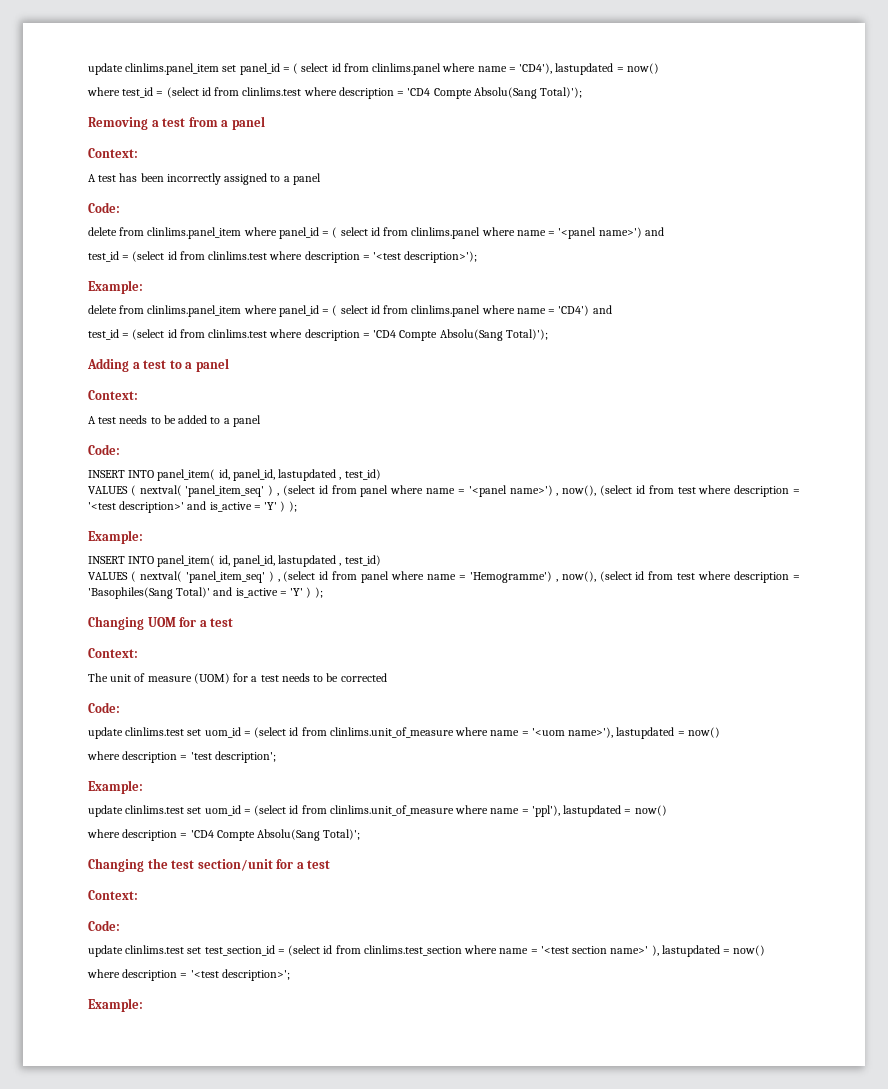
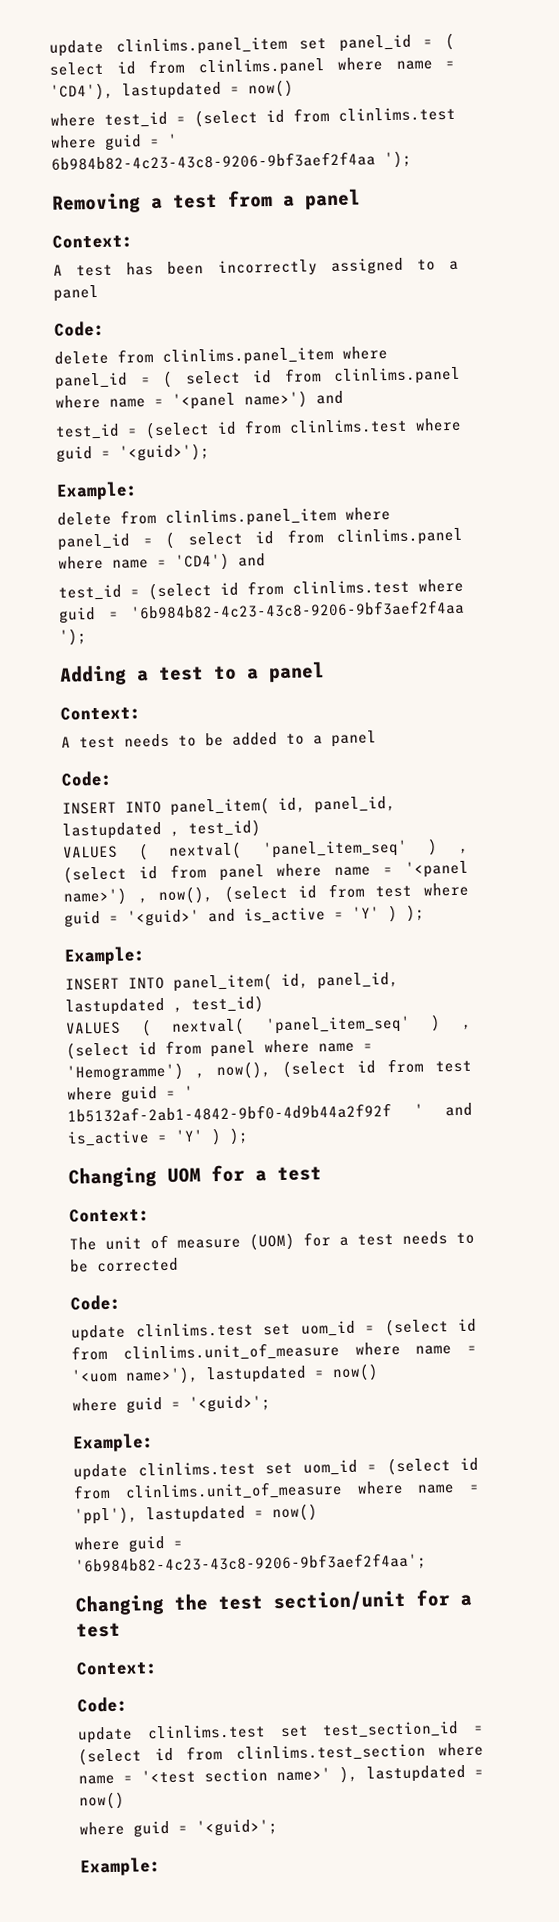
- where test_id = (select id from clinlims.test where description = 'CD4 Compte Absolu(Sang Total)');
+ where test_id = (select id from clinlims.test where guid = ' 6b984b82-4c23-43c8-9206-9bf3aef2f4aa ');
- test_id = (select id from clinlims.test where description = '<test description>');
+ test_id = (select id from clinlims.test where guid = '<guid>');
  delete from clinlims.panel_item where panel_id = ( select id from clinlims.panel where name = 'CD4') and
- test_id = (select id from clinlims.test where description = 'CD4 Compte Absolu(Sang Total)');
+ test_id = (select id from clinlims.test where guid = '6b984b82-4c23-43c8-9206-9bf3aef2f4aa ');
- VALUES ( nextval( 'panel_item_seq' ) , (select id from panel where name = '<panel name>') , now(), (select id from test where description = '<test description>' and is_active = 'Y' ) );
+ VALUES ( nextval( 'panel_item_seq' ) , (select id from panel where name = '<panel name>') , now(), (select id from test where guid = '<guid>' and is_active = 'Y' ) );
- VALUES ( nextval( 'panel_item_seq' ) , (select id from panel where name = 'Hemogramme') , now(), (select id from test where description = 'Basophiles(Sang Total)' and is_active = 'Y' ) );
+ VALUES ( nextval( 'panel_item_seq' ) , (select id from panel where name = 'Hemogramme') , now(), (select id from test where guid = ' 1b5132af-2ab1-4842-9bf0-4d9b44a2f92f ' and is_active = 'Y' ) );
  update clinlims.test set uom_id = (select id from clinlims.unit_of_measure where name = '<uom name>'), lastupdated = now()
- where description = 'test description';
+ where guid = '<guid>';
- where description = 'CD4 Compte Absolu(Sang Total)';
+ where guid = '6b984b82-4c23-43c8-9206-9bf3aef2f4aa';
  update clinlims.test set test_section_id = (select id from clinlims.test_section where name = '<test section name>' ), lastupdated = now()
- where description = '<test description>';
+ where guid = '<guid>';

